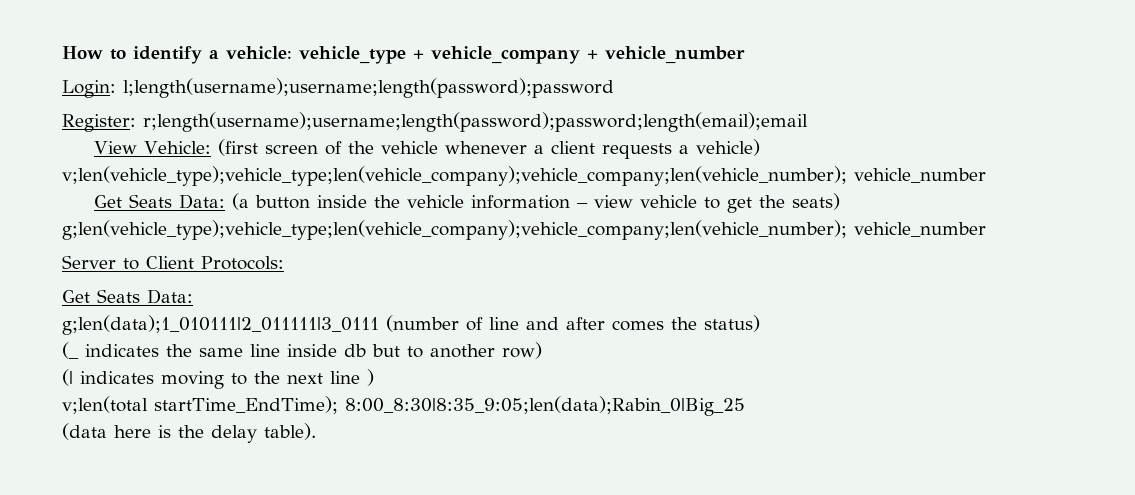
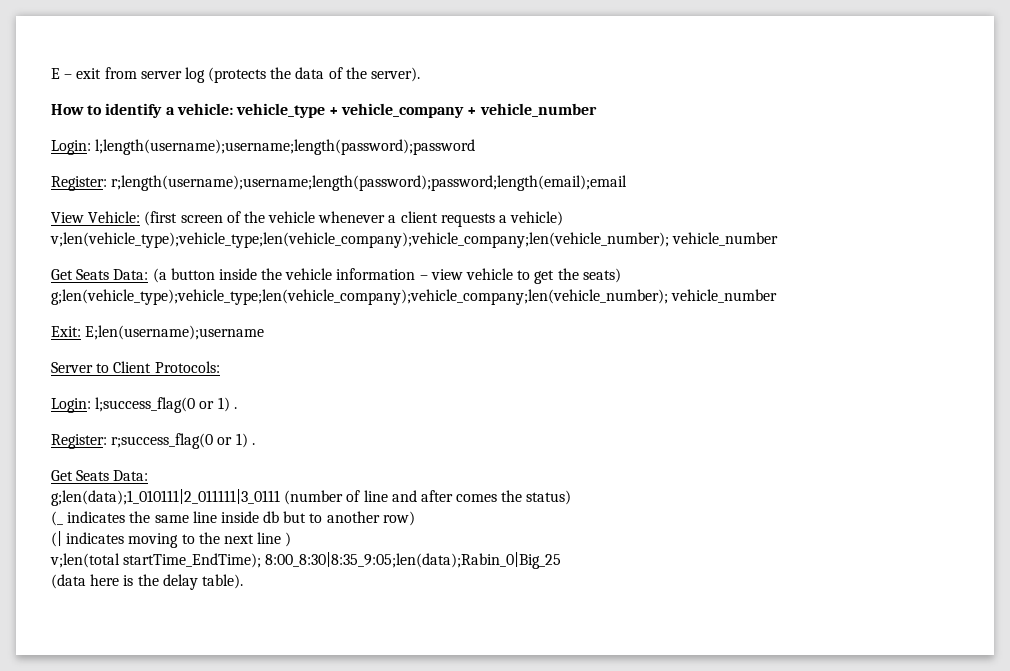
+ E – exit from server log (protects the data of the server).
+ Exit: E;len(username);username
+ Login: l;success_flag(0 or 1) .
+ Register: r;success_flag(0 or 1) .

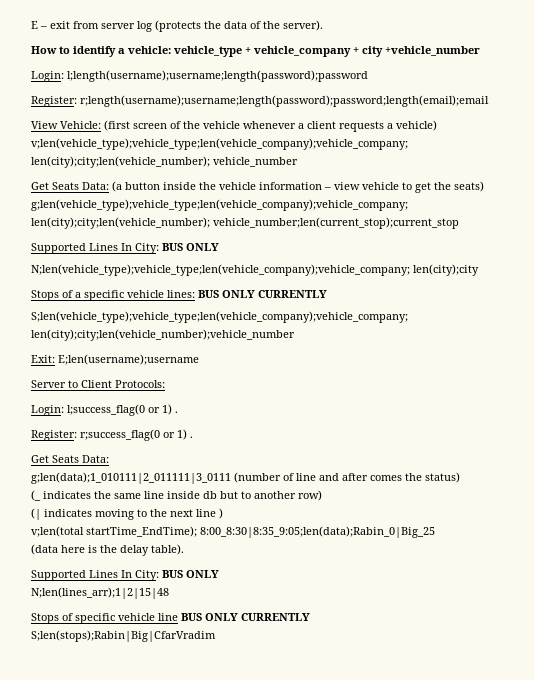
- How to identify a vehicle: vehicle_type + vehicle_company + vehicle_number
+ How to identify a vehicle: vehicle_type + vehicle_company + city +vehicle_number
- View Vehicle: (first screen of the vehicle whenever a client requests a vehicle) v;len(vehicle_type);vehicle_type;len(vehicle_company);vehicle_company;len(vehicle_number); vehicle_number
+ View Vehicle: (first screen of the vehicle whenever a client requests a vehicle) v;len(vehicle_type);vehicle_type;len(vehicle_company);vehicle_company; len(city);city;len(vehicle_number); vehicle_number
- Get Seats Data: (a button inside the vehicle information – view vehicle to get the seats) g;len(vehicle_type);vehicle_type;len(vehicle_company);vehicle_company;len(vehicle_number); vehicle_number
+ Get Seats Data: (a button inside the vehicle information – view vehicle to get the seats) g;len(vehicle_type);vehicle_type;len(vehicle_company);vehicle_company; len(city);city;len(vehicle_number); vehicle_number;len(current_stop);current_stop
+ Supported Lines In City: BUS ONLY
+ N;len(vehicle_type);vehicle_type;len(vehicle_company);vehicle_company; len(city);city
+ Stops of a specific vehicle lines: BUS ONLY CURRENTLY
+ S;len(vehicle_type);vehicle_type;len(vehicle_company);vehicle_company; len(city);city;len(vehicle_number);vehicle_number
  (data here is the delay table).
+ Supported Lines In City: BUS ONLY
+ N;len(lines_arr);1|2|15|48
+ Stops of specific vehicle line BUS ONLY CURRENTLY
+ S;len(stops);Rabin|Big|CfarVradim

